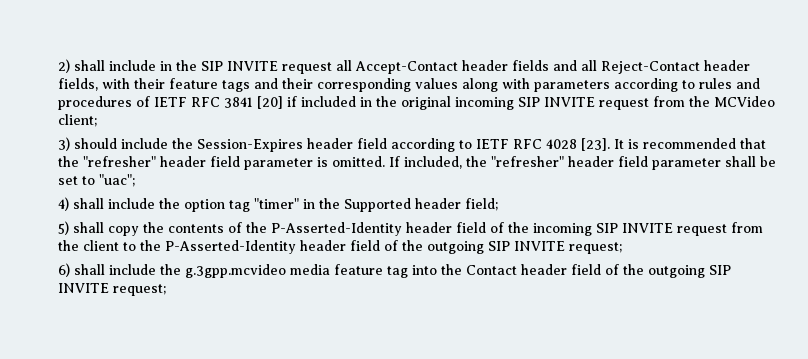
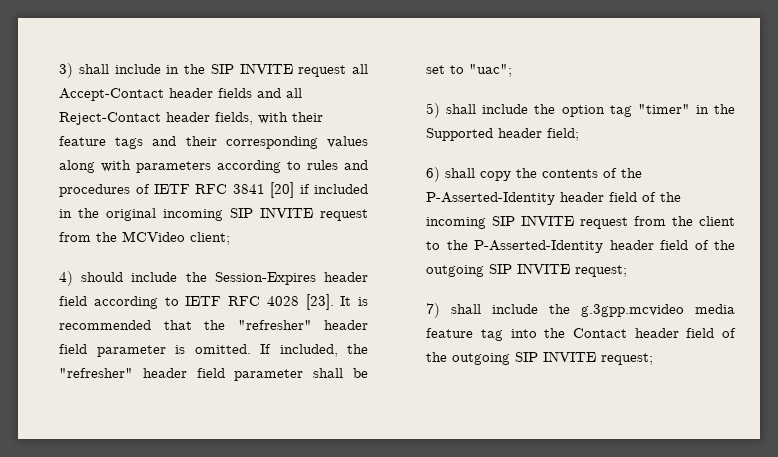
- 2) shall include in the SIP INVITE request all Accept-Contact header fields and all Reject-Contact header fields, with their feature tags and their corresponding values along with parameters according to rules and procedures of IETF RFC 3841 [20] if included in the original incoming SIP INVITE request from the MCVideo client;
+ 3) shall include in the SIP INVITE request all Accept-Contact header fields and all Reject-Contact header fields, with their feature tags and their corresponding values along with parameters according to rules and procedures of IETF RFC 3841 [20] if included in the original incoming SIP INVITE request from the MCVideo client;
- 3) should include the Session-Expires header field according to IETF RFC 4028 [23].
+ 4) should include the Session-Expires header field according to IETF RFC 4028 [23].
- 4) shall include the option tag "timer" in the Supported header field;
+ 5) shall include the option tag "timer" in the Supported header field;
- 5) shall copy the contents of the P-Asserted-Identity header field of the incoming SIP INVITE request from the client to the P-Asserted-Identity header field of the outgoing SIP INVITE request;
+ 6) shall copy the contents of the P-Asserted-Identity header field of the incoming SIP INVITE request from the client to the P-Asserted-Identity header field of the outgoing SIP INVITE request;
- 6) shall include the g.3gpp.mcvideo media feature tag into the Contact header field of the outgoing SIP INVITE request;
+ 7) shall include the g.3gpp.mcvideo media feature tag into the Contact header field of the outgoing SIP INVITE request;

